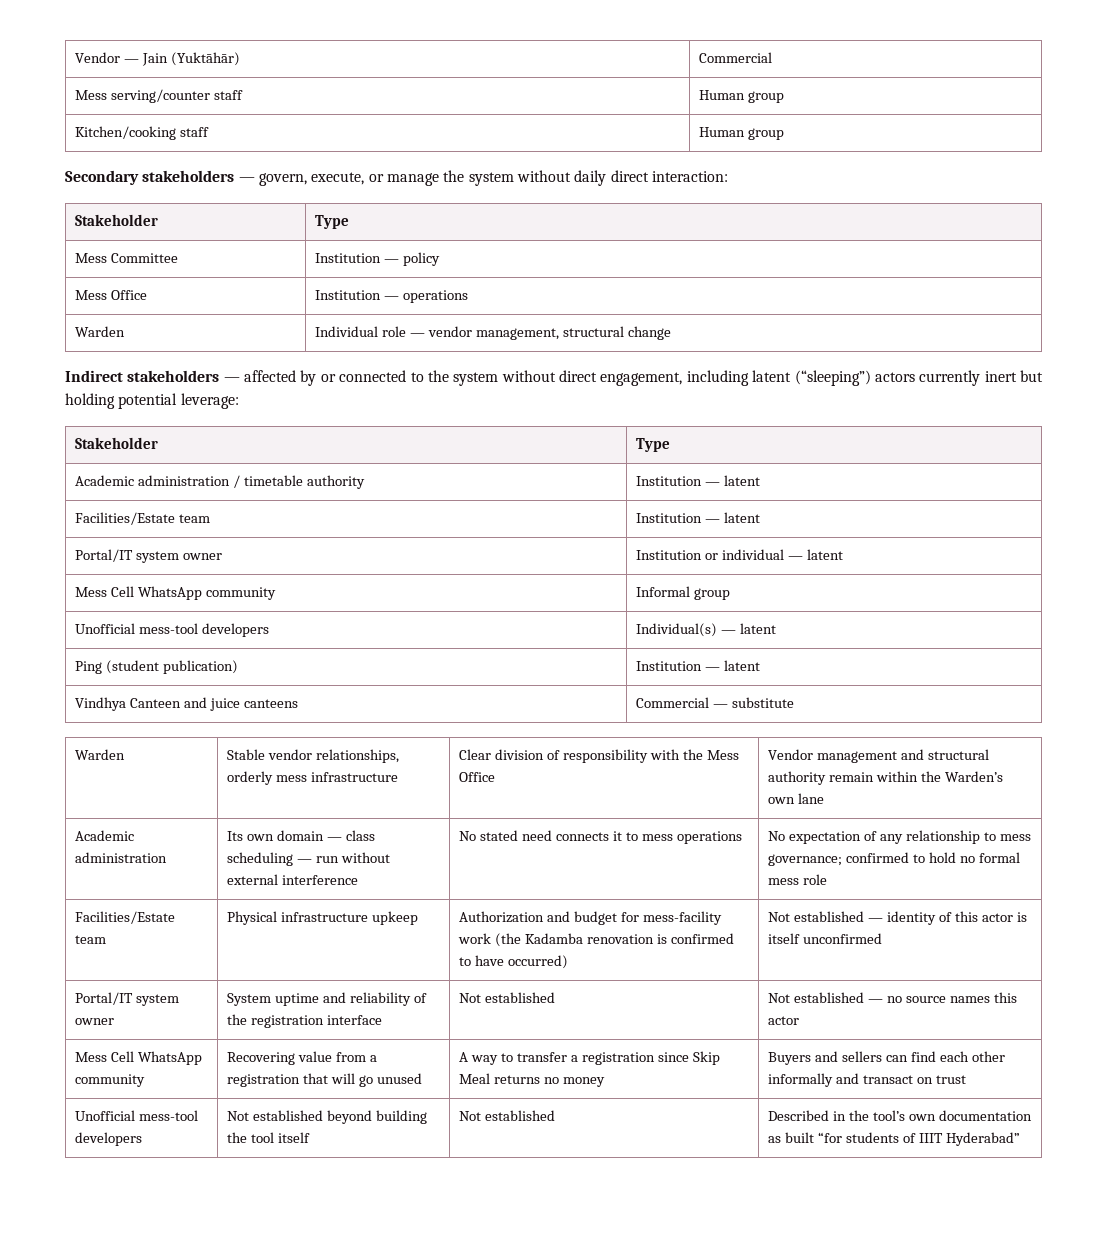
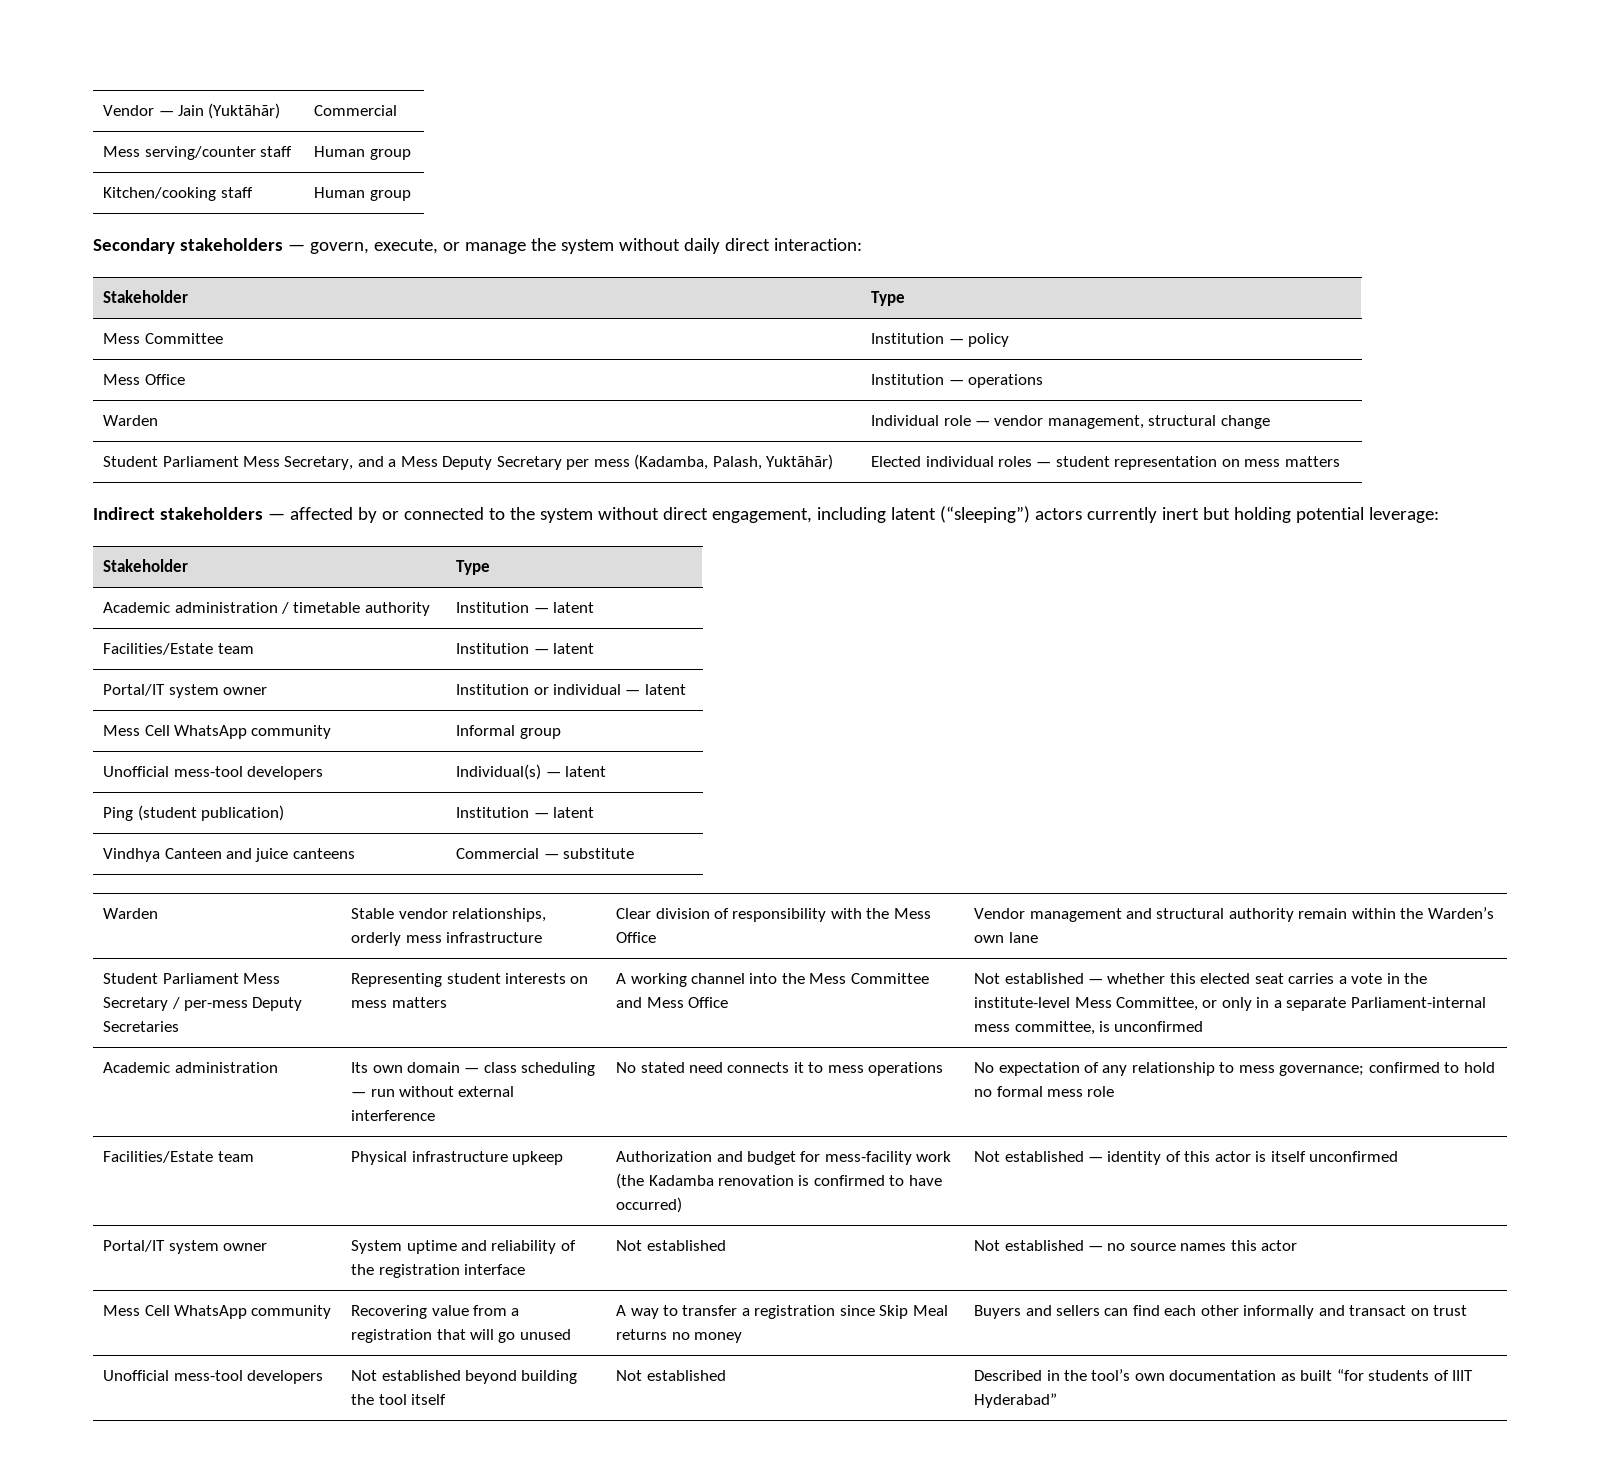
+ Student Parliament Mess Secretary, and a Mess Deputy Secretary per mess (Kadamba, Palash, Yuktāhār) | Elected individual roles — student representation on mess matters
+ Student Parliament Mess Secretary / per-mess Deputy Secretaries | Representing student interests on mess matters | A working channel into the Mess Committee and Mess Office | Not established — whether this elected seat carries a vote in the institute-level Mess Committee, or only in a separate Parliament-internal mess committee, is unconfirmed

